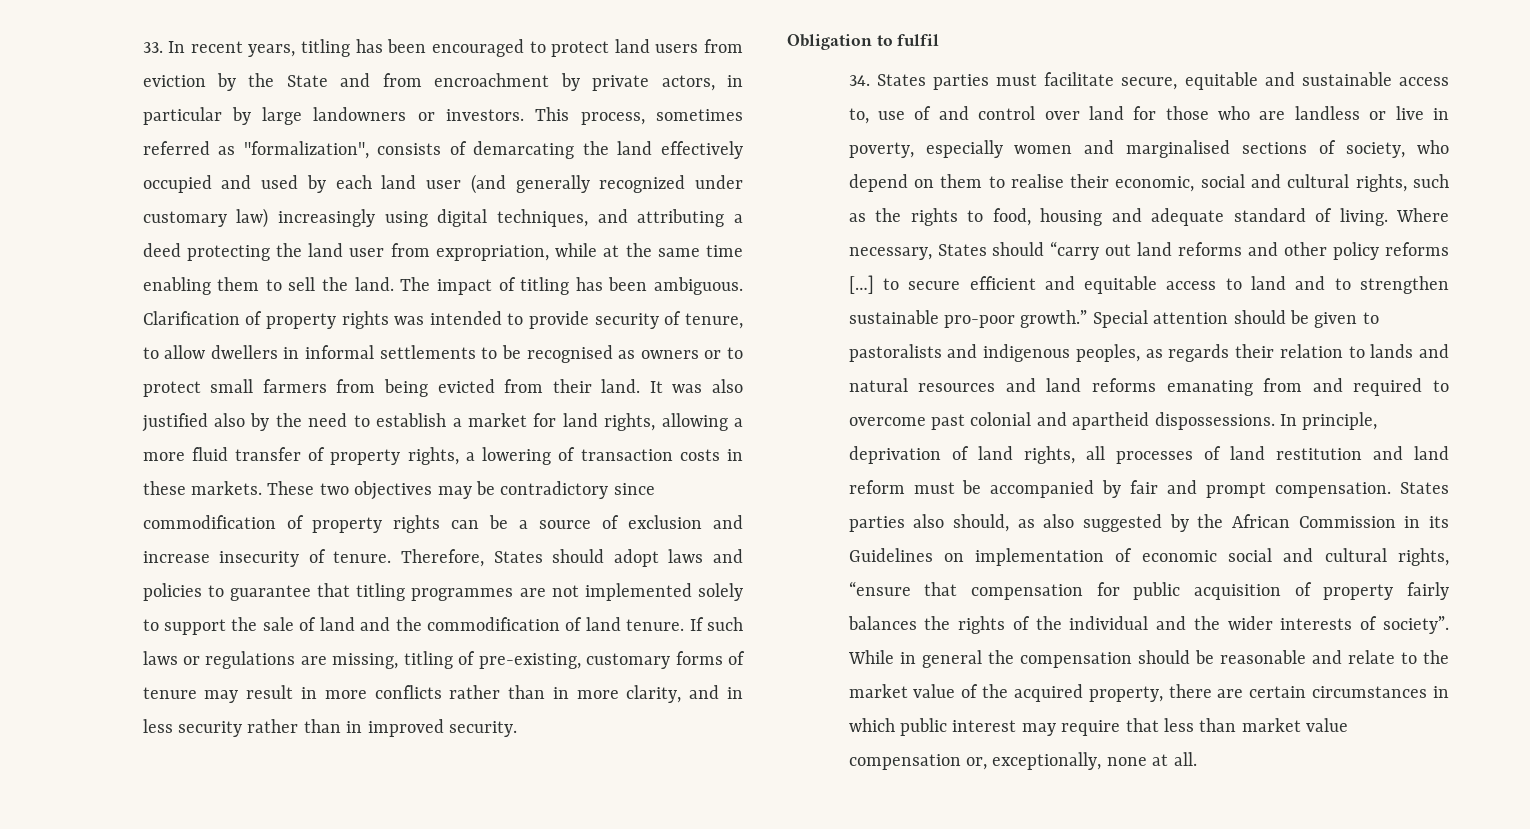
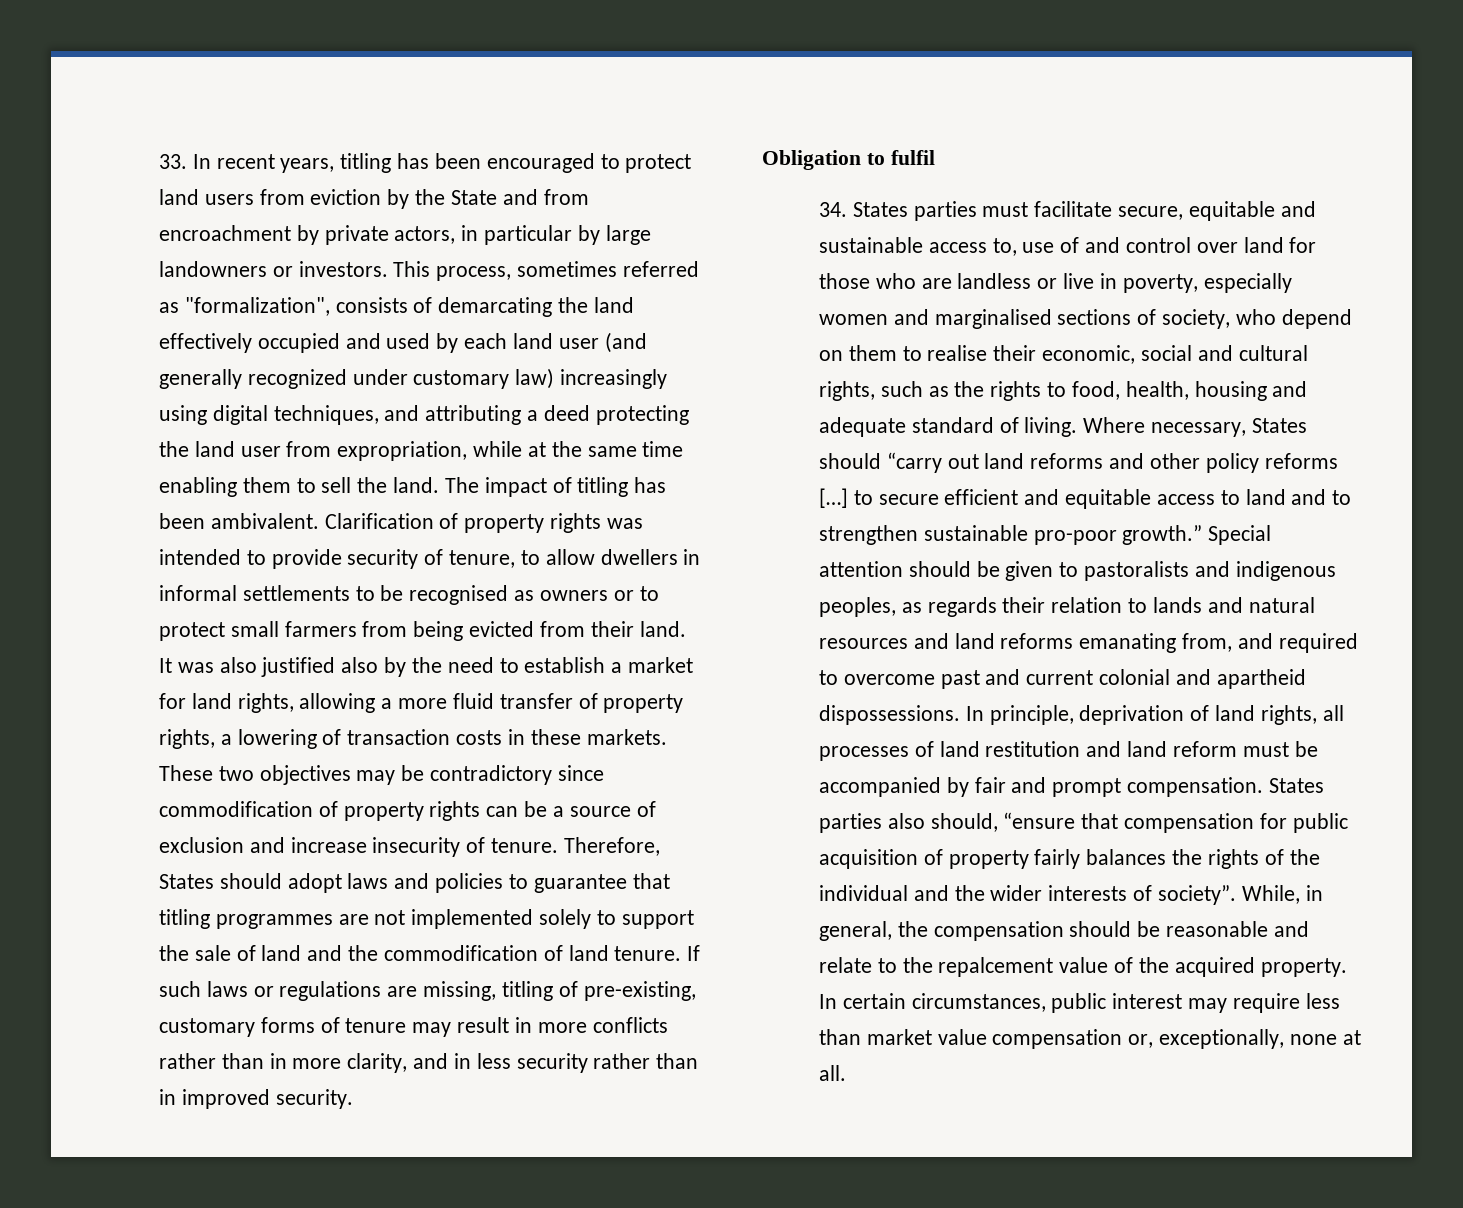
- The impact of titling has been ambiguous.
+ The impact of titling has been ambivalent.
- 34. States parties must facilitate secure, equitable and sustainable access to, use of and control over land for those who are landless or live in poverty, especially women and marginalised sections of society, who depend on them to realise their economic, social and cultural rights, such as the rights to food, housing and adequate standard of living.
+ 34. States parties must facilitate secure, equitable and sustainable access to, use of and control over land for those who are landless or live in poverty, especially women and marginalised sections of society, who depend on them to realise their economic, social and cultural rights, such as the rights to food, health, housing and adequate standard of living.
- Special attention should be given to pastoralists and indigenous peoples, as regards their relation to lands and natural resources and land reforms emanating from and required to overcome past colonial and apartheid dispossessions.
+ Special attention should be given to pastoralists and indigenous peoples, as regards their relation to lands and natural resources and land reforms emanating from, and required to overcome past and current colonial and apartheid dispossessions.
- States parties also should, as also suggested by the African Commission in its Guidelines on implementation of economic social and cultural rights, “ensure that compensation for public acquisition of property fairly balances the rights of the individual and the wider interests of society”.
+ States parties also should, “ensure that compensation for public acquisition of property fairly balances the rights of the individual and the wider interests of society”.
- While in general the compensation should be reasonable and relate to the market value of the acquired property, there are certain circumstances in which public interest may require that less than market value compensation or, exceptionally, none at all.
+ While, in general, the compensation should be reasonable and relate to the repalcement value of the acquired property. In certain circumstances, public interest may require less than market value compensation or, exceptionally, none at all.

